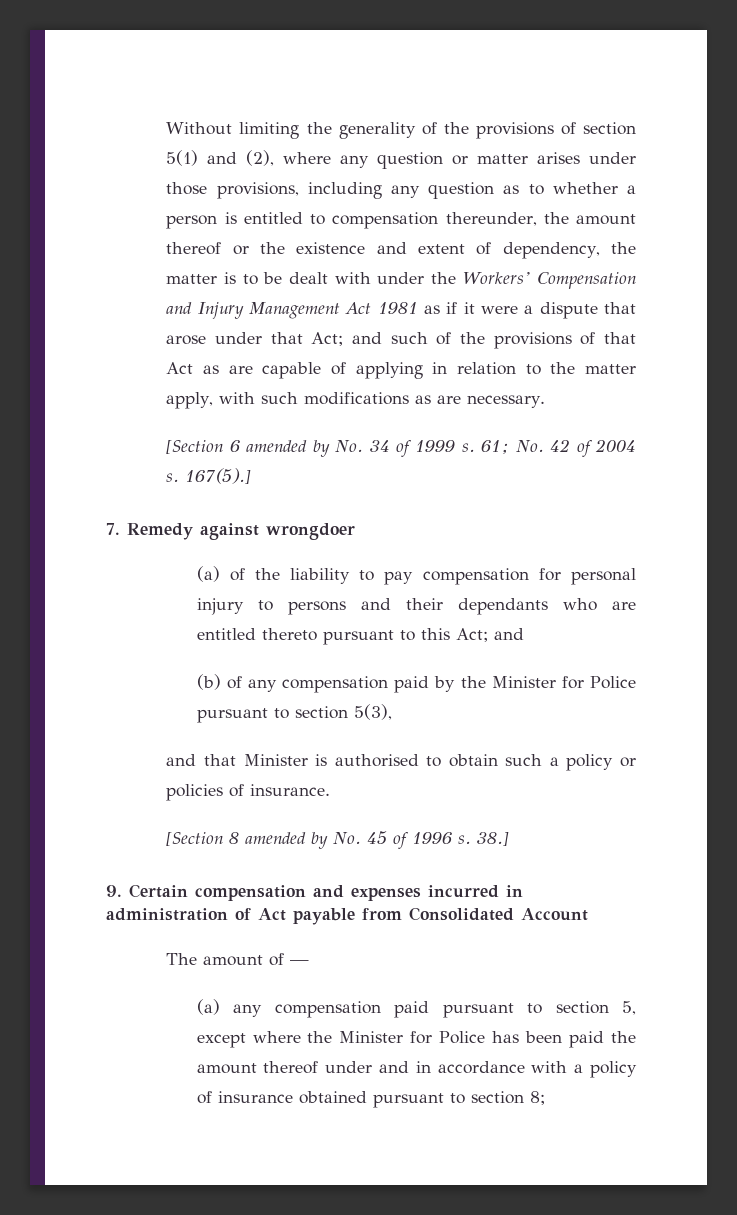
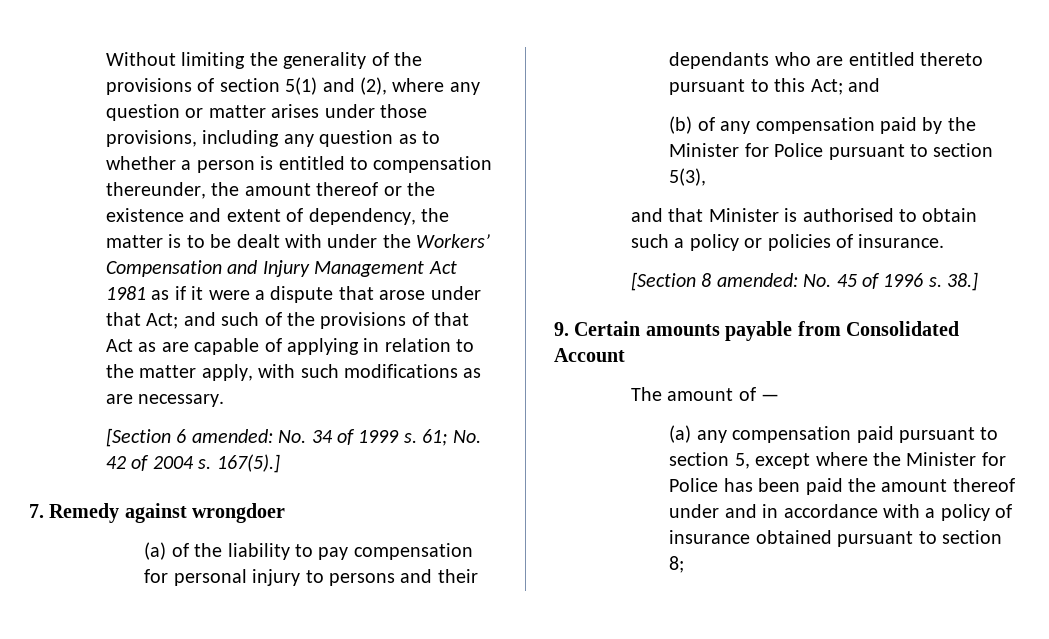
- [Section 6 amended by No. 34 of 1999 s.
+ [Section 6 amended: No. 34 of 1999 s.
- [Section 8 amended by No. 45 of 1996 s.
+ [Section 8 amended: No. 45 of 1996 s.
- 9. Certain compensation and expenses incurred in administration of Act payable from Consolidated Account
+ 9. Certain amounts payable from Consolidated Account

